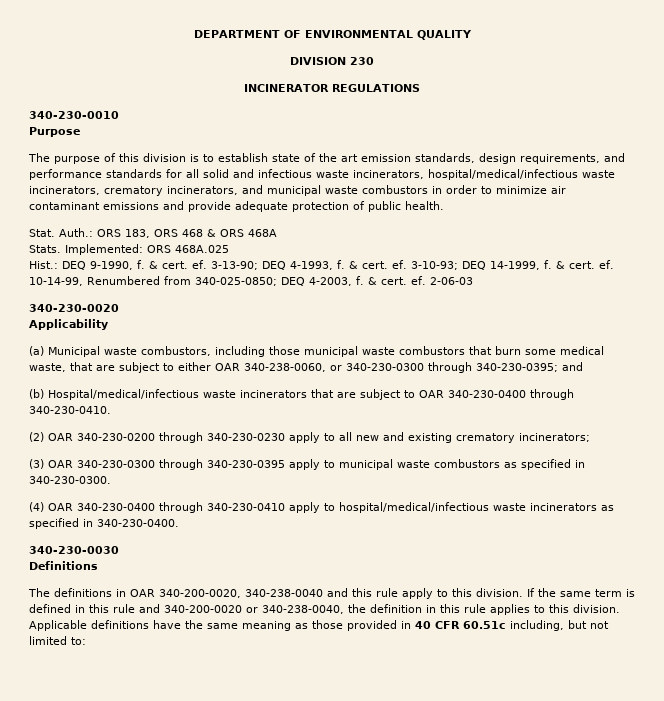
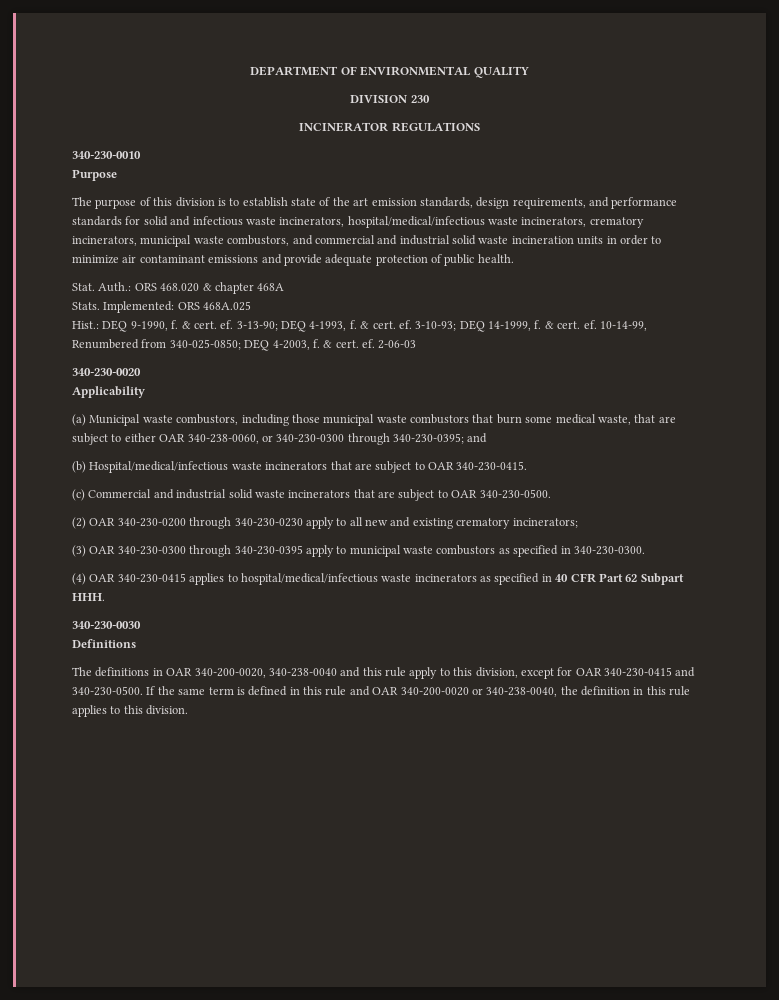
- The purpose of this division is to establish state of the art emission standards, design requirements, and performance standards for all solid and infectious waste incinerators, hospital/medical/infectious waste incinerators, crematory incinerators, and municipal waste combustors in order to minimize air contaminant emissions and provide adequate protection of public health.
+ The purpose of this division is to establish state of the art emission standards, design requirements, and performance standards for solid and infectious waste incinerators, hospital/medical/infectious waste incinerators, crematory incinerators, municipal waste combustors, and commercial and industrial solid waste incineration units in order to minimize air contaminant emissions and provide adequate protection of public health.
- Auth.: ORS 183, ORS 468 & ORS 468A
+ Auth.: ORS 468.020 & chapter 468A
- (b) Hospital/medical/infectious waste incinerators that are subject to OAR 340-230-0400 through 340-230-0410.
+ (b) Hospital/medical/infectious waste incinerators that are subject to OAR 340-230-0415.
+ (c) Commercial and industrial solid waste incinerators that are subject to OAR 340-230-0500.
- (4) OAR 340-230-0400 through 340-230-0410 apply to hospital/medical/infectious waste incinerators as specified in 340-230-0400.
+ (4) OAR 340-230-0415 applies to hospital/medical/infectious waste incinerators as specified in 40 CFR Part 62 Subpart HHH.
- The definitions in OAR 340-200-0020, 340-238-0040 and this rule apply to this division.
+ The definitions in OAR 340-200-0020, 340-238-0040 and this rule apply to this division, except for OAR 340-230-0415 and 340-230-0500.
- If the same term is defined in this rule and 340-200-0020 or 340-238-0040, the definition in this rule applies to this division. Applicable definitions have the same meaning as those provided in 40 CFR 60.51c including, but not limited to:
+ If the same term is defined in this rule and OAR 340-200-0020 or 340-238-0040, the definition in this rule applies to this division.

